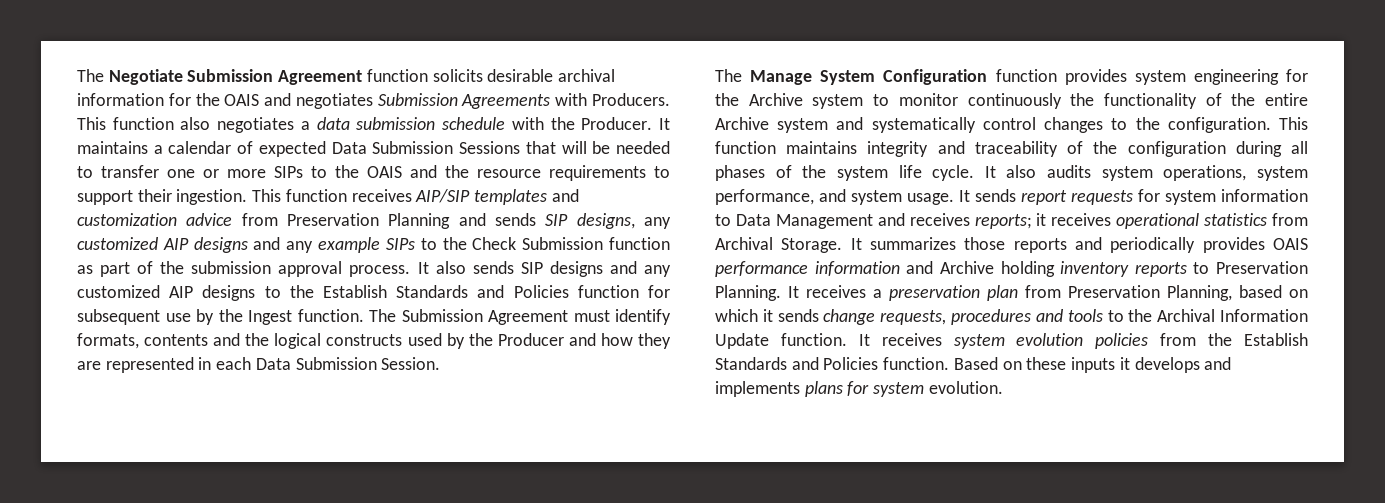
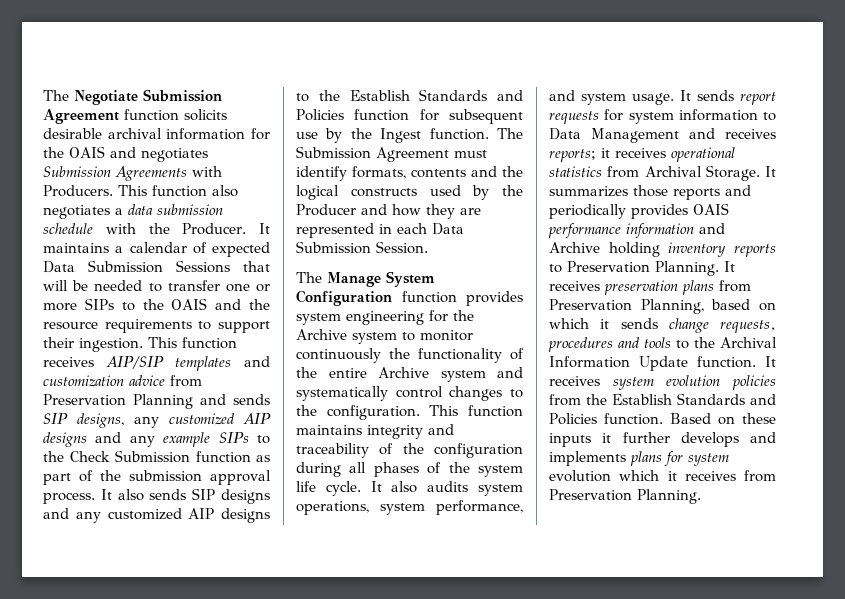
- It receives a preservation plan from Preservation Planning, based on which it sends change requests, procedures and tools to the Archival Information Update function.
+ It receives preservation plans from Preservation Planning, based on which it sends change requests, procedures and tools to the Archival Information Update function.
- Based on these inputs it develops and implements plans for system evolution.
+ Based on these inputs it further develops and implements plans for system evolution which it receives from Preservation Planning.

